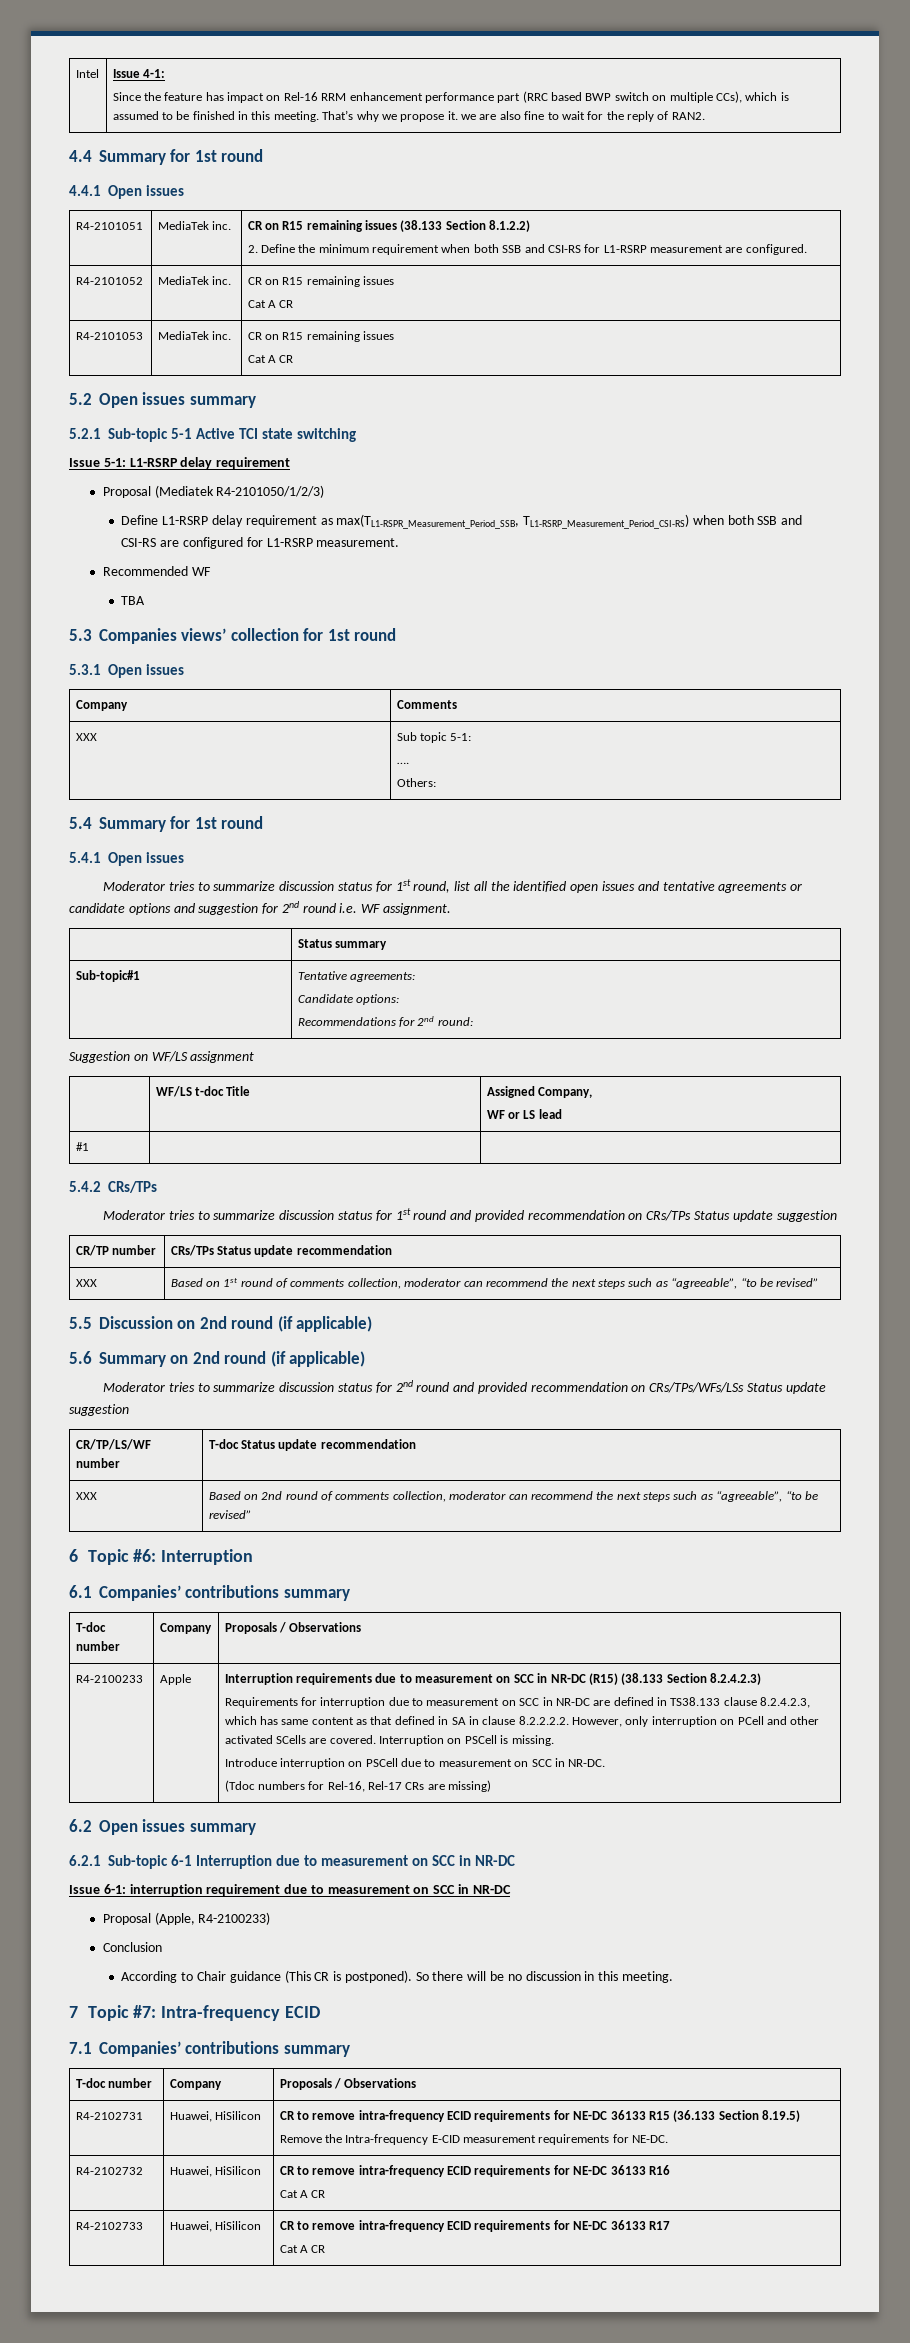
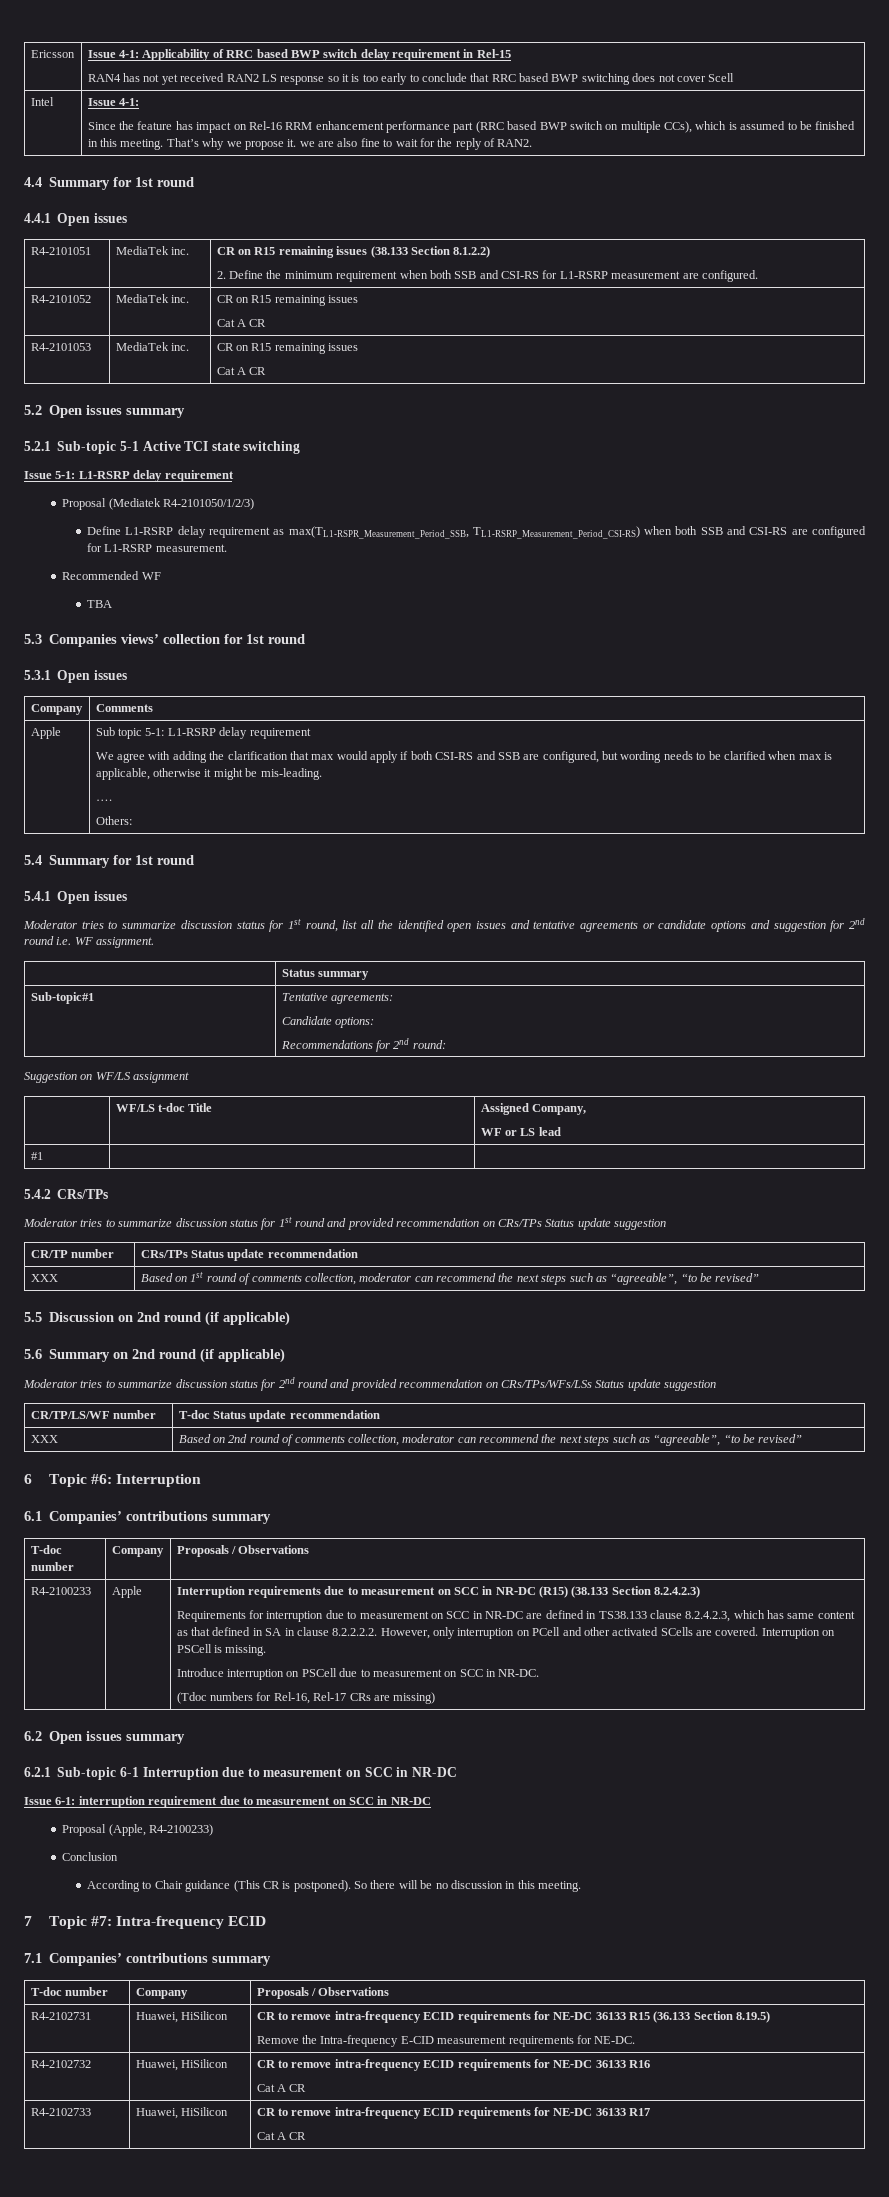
+ Ericsson | Issue 4-1: Applicability of RRC based BWP switch delay requirement in Rel-15
+ RAN4 has not yet received RAN2 LS response so it is too early to conclude that RRC based BWP switching does not cover Scell
  Company | Comments
- XXX
+ Apple
- Sub topic 5-1:
+ Sub topic 5-1: L1-RSRP delay requirement
+ We agree with adding the clarification that max would apply if both CSI-RS and SSB are configured, but wording needs to be clarified when max is applicable, otherwise it might be mis-leading.

